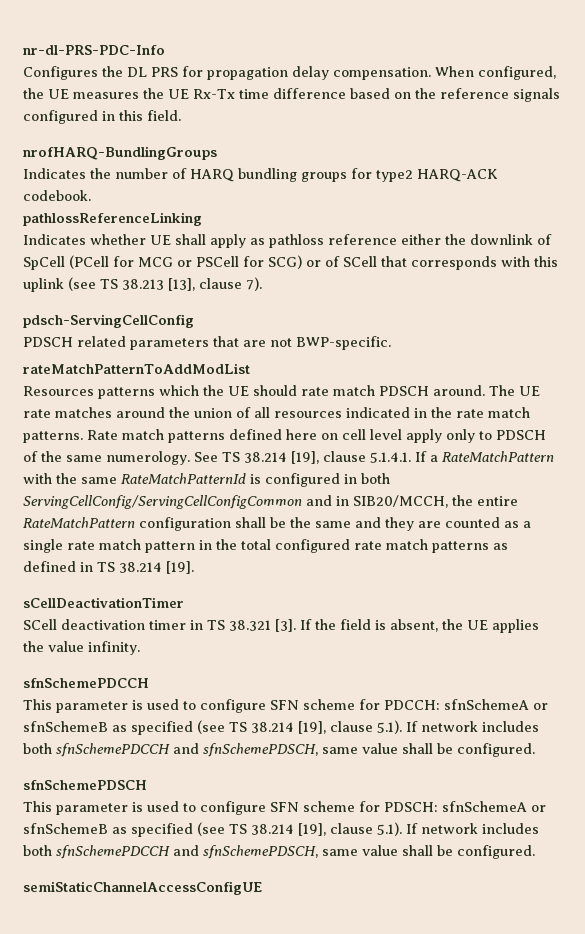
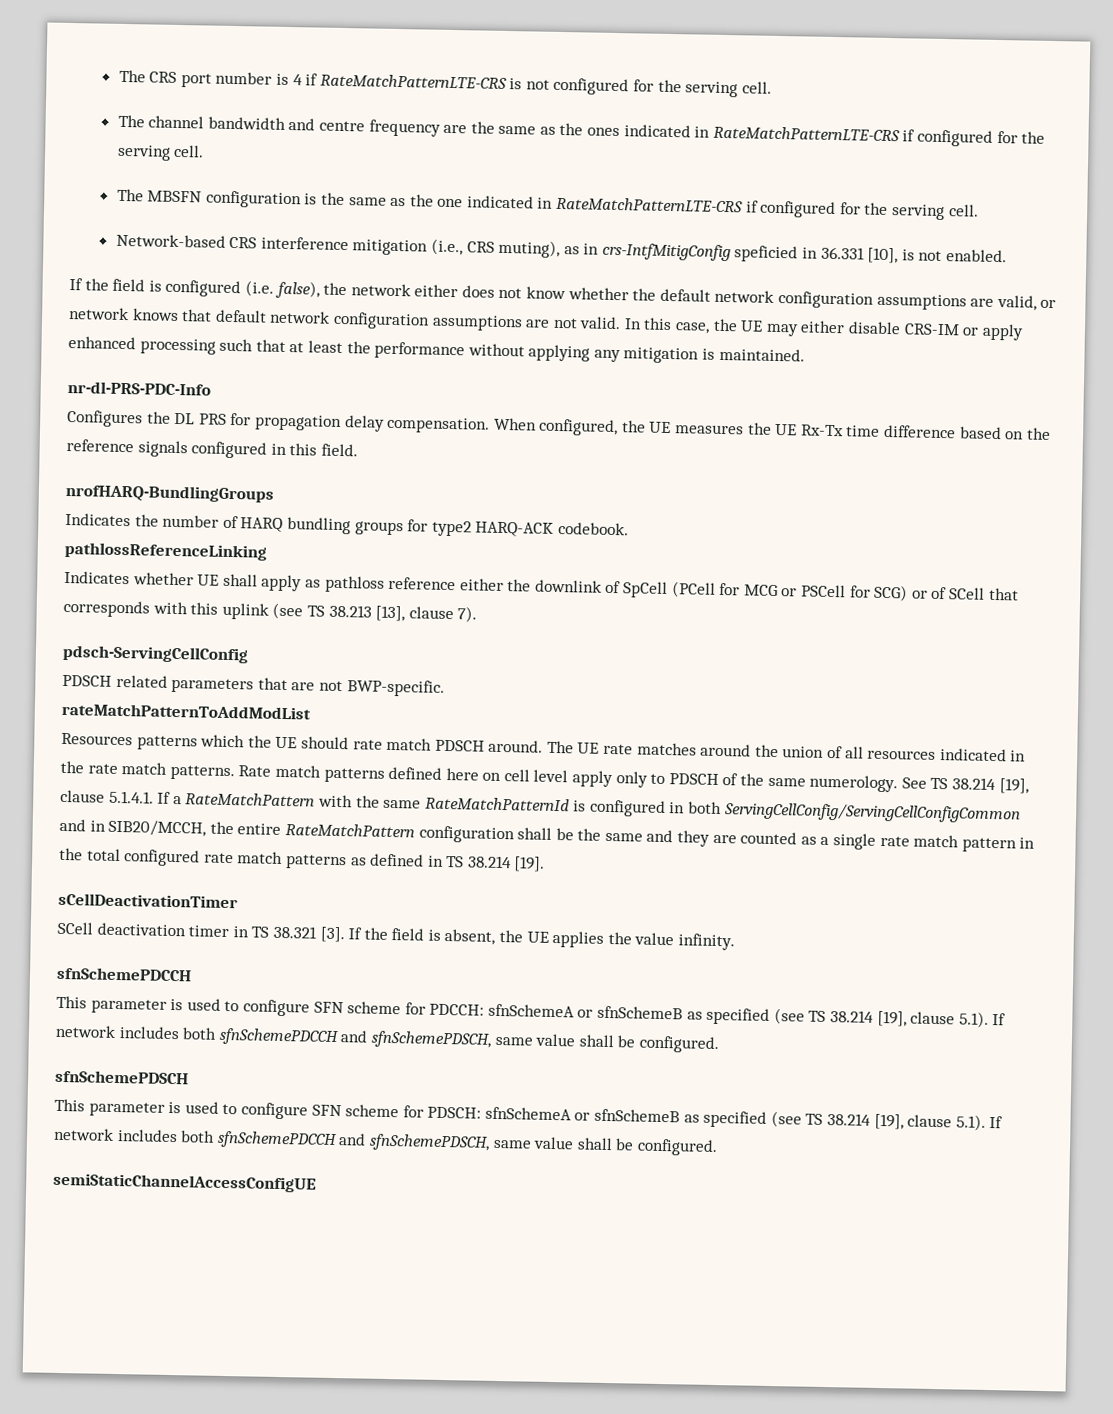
+ The CRS port number is 4 if RateMatchPatternLTE-CRS is not configured for the serving cell.
+ The channel bandwidth and centre frequency are the same as the ones indicated in RateMatchPatternLTE-CRS if configured for the serving cell.
+ The MBSFN configuration is the same as the one indicated in RateMatchPatternLTE-CRS if configured for the serving cell.
+ Network-based CRS interference mitigation (i.e., CRS muting), as in crs-IntfMitigConfig speficied in 36.331 [10], is not enabled.
+ If the field is configured (i.e. false), the network either does not know whether the default network configuration assumptions are valid, or network knows that default network configuration assumptions are not valid. In this case, the UE may either disable CRS-IM or apply enhanced processing such that at least the performance without applying any mitigation is maintained.

